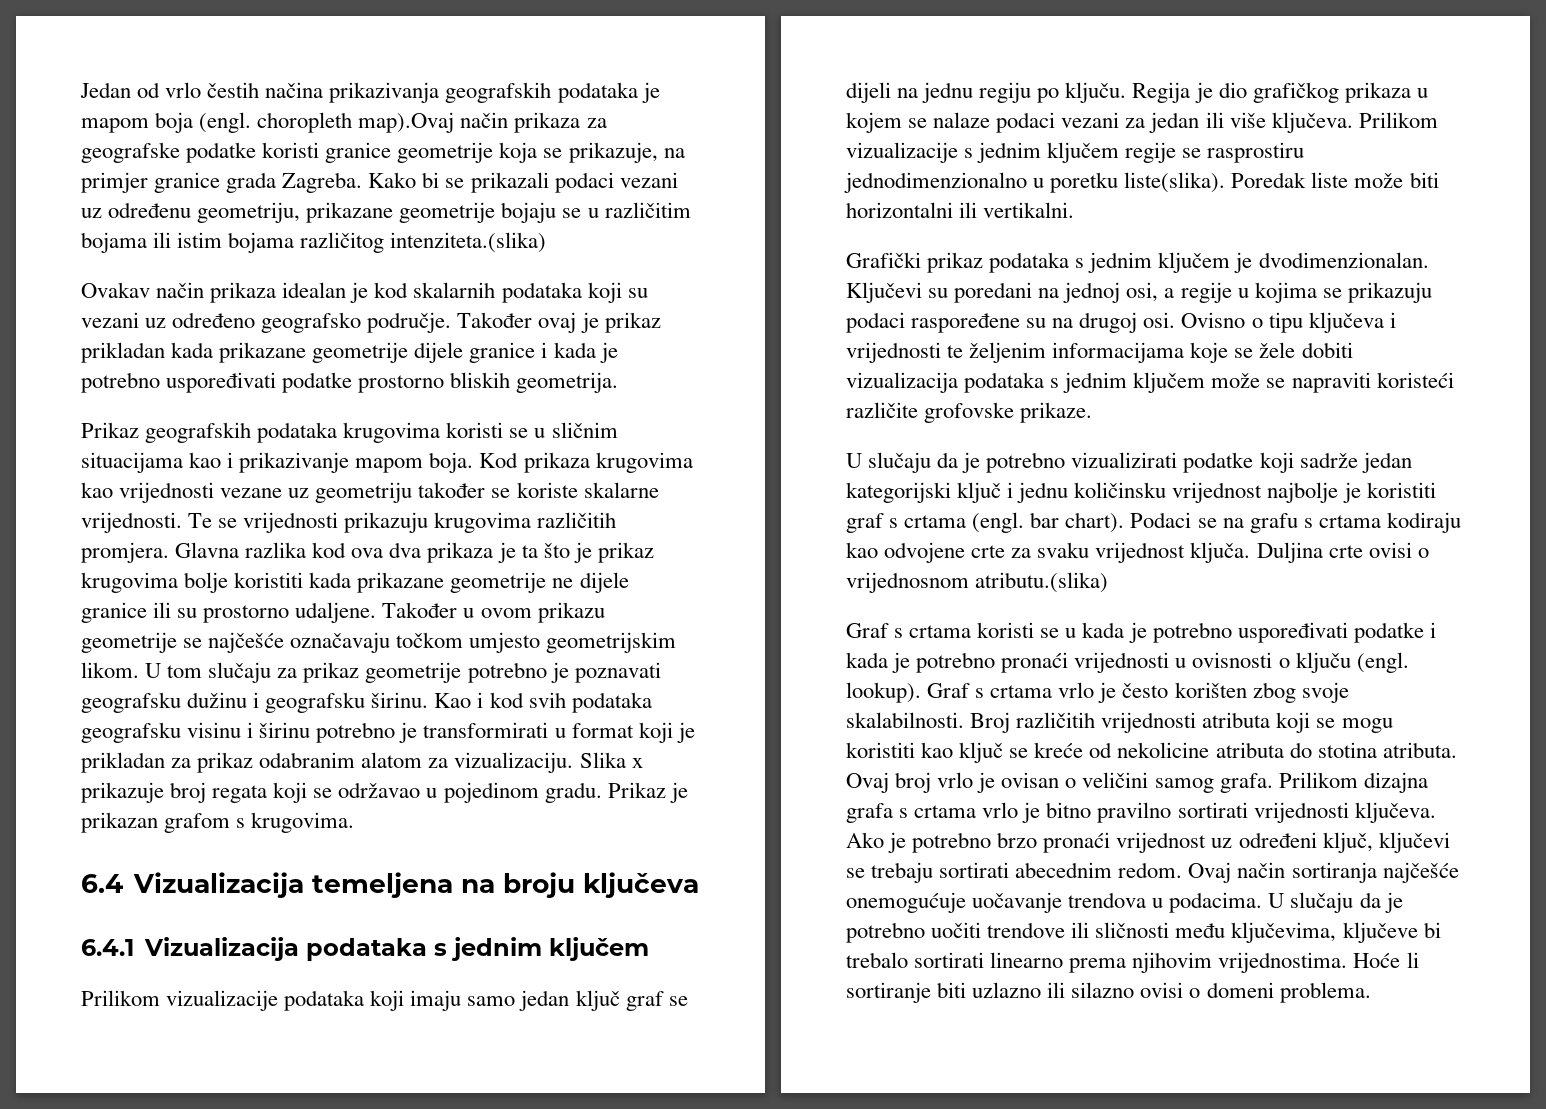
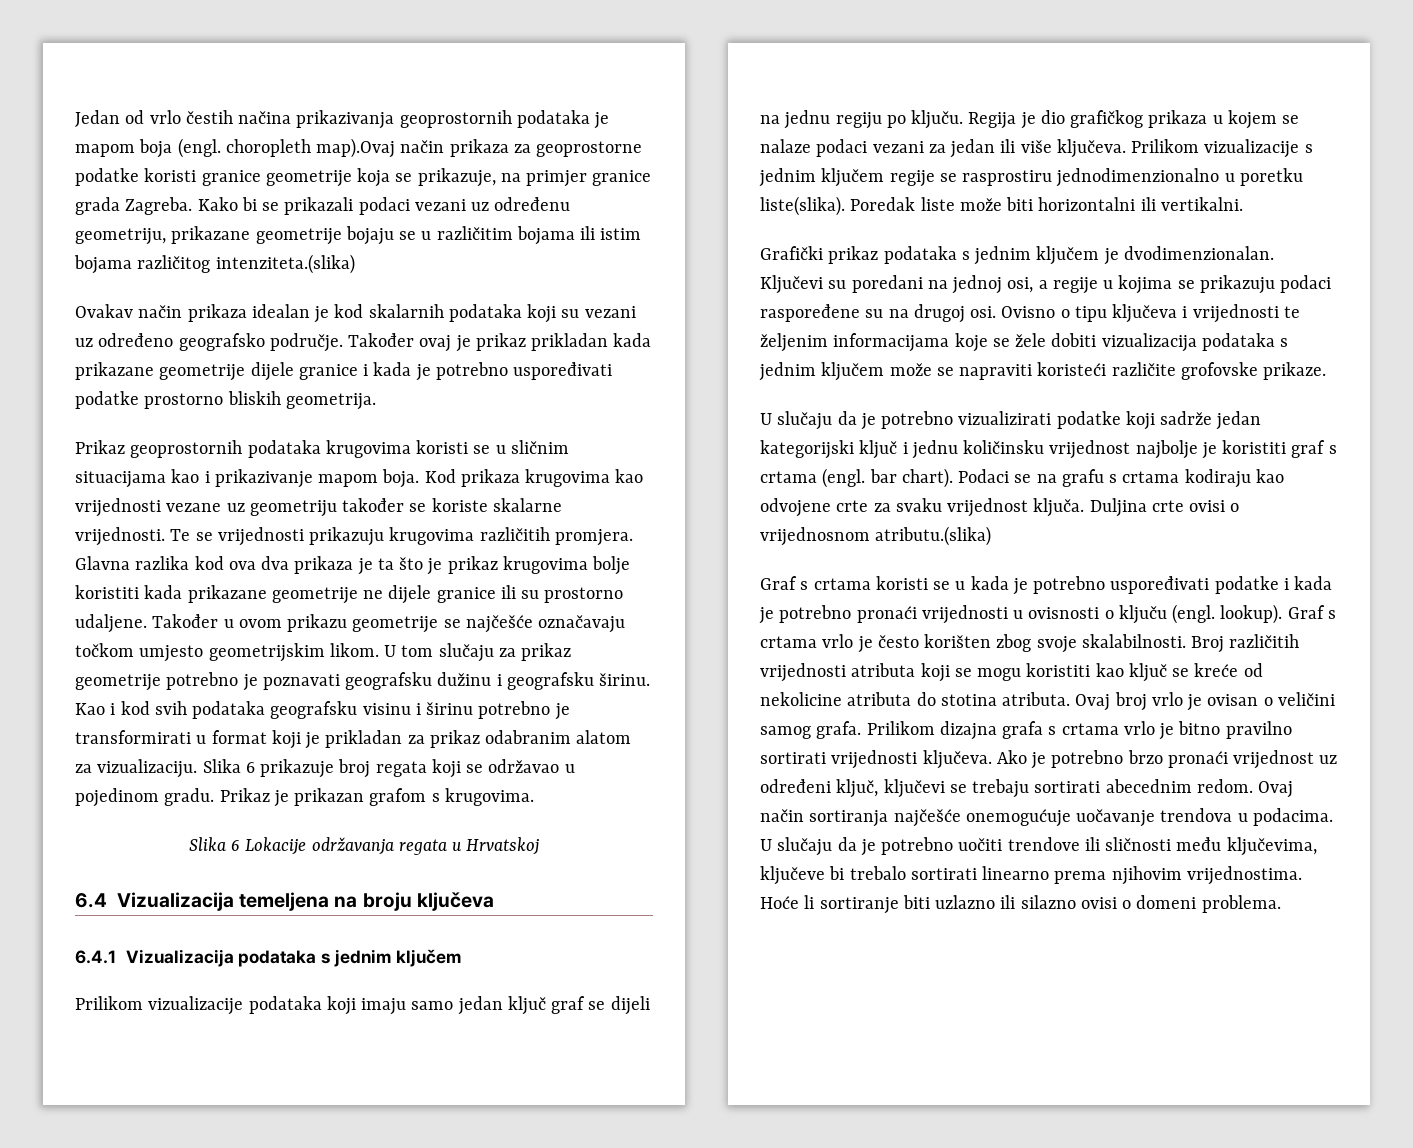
- Jedan od vrlo čestih načina prikazivanja geografskih podataka je mapom boja (engl. choropleth map).Ovaj način prikaza za geografske podatke koristi granice geometrije koja se prikazuje, na primjer granice grada Zagreba.
+ Jedan od vrlo čestih načina prikazivanja geoprostornih podataka je mapom boja (engl. choropleth map).Ovaj način prikaza za geoprostorne podatke koristi granice geometrije koja se prikazuje, na primjer granice grada Zagreba.
- Prikaz geografskih podataka krugovima koristi se u sličnim situacijama kao i prikazivanje mapom boja.
+ Prikaz geoprostornih podataka krugovima koristi se u sličnim situacijama kao i prikazivanje mapom boja.
- Slika x prikazuje broj regata koji se održavao u pojedinom gradu.
+ Slika 6 prikazuje broj regata koji se održavao u pojedinom gradu.
+ Slika 6 Lokacije održavanja regata u Hrvatskoj

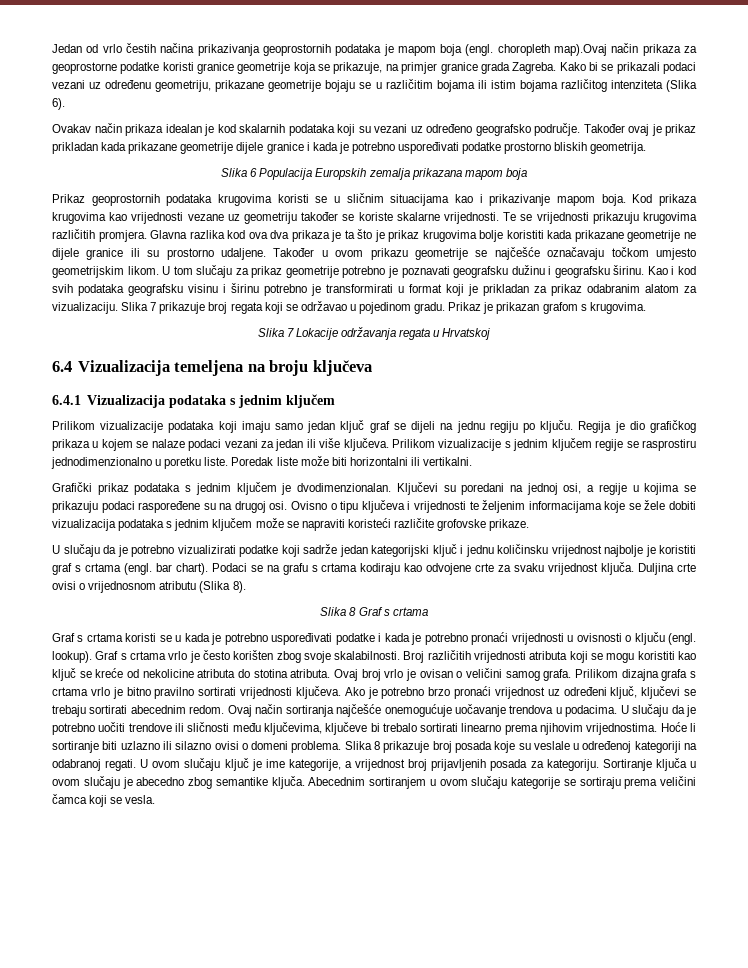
- Kako bi se prikazali podaci vezani uz određenu geometriju, prikazane geometrije bojaju se u različitim bojama ili istim bojama različitog intenziteta.(slika)
+ Kako bi se prikazali podaci vezani uz određenu geometriju, prikazane geometrije bojaju se u različitim bojama ili istim bojama različitog intenziteta (Slika 6).
+ Slika 6 Populacija Europskih zemalja prikazana mapom boja
- Slika 6 prikazuje broj regata koji se održavao u pojedinom gradu.
+ Slika 7 prikazuje broj regata koji se održavao u pojedinom gradu.
- Slika 6 Lokacije održavanja regata u Hrvatskoj
+ Slika 7 Lokacije održavanja regata u Hrvatskoj
- Prilikom vizualizacije s jednim ključem regije se rasprostiru jednodimenzionalno u poretku liste(slika).
+ Prilikom vizualizacije s jednim ključem regije se rasprostiru jednodimenzionalno u poretku liste.
- Duljina crte ovisi o vrijednosnom atributu.(slika)
+ Duljina crte ovisi o vrijednosnom atributu (Slika 8).
+ Slika 8 Graf s crtama
+ Slika 8 prikazuje broj posada koje su veslale u određenoj kategoriji na odabranoj regati. U ovom slučaju ključ je ime kategorije, a vrijednost broj prijavljenih posada za kategoriju. Sortiranje ključa u ovom slučaju je abecedno zbog semantike ključa. Abecednim sortiranjem u ovom slučaju kategorije se sortiraju prema veličini čamca koji se vesla.

